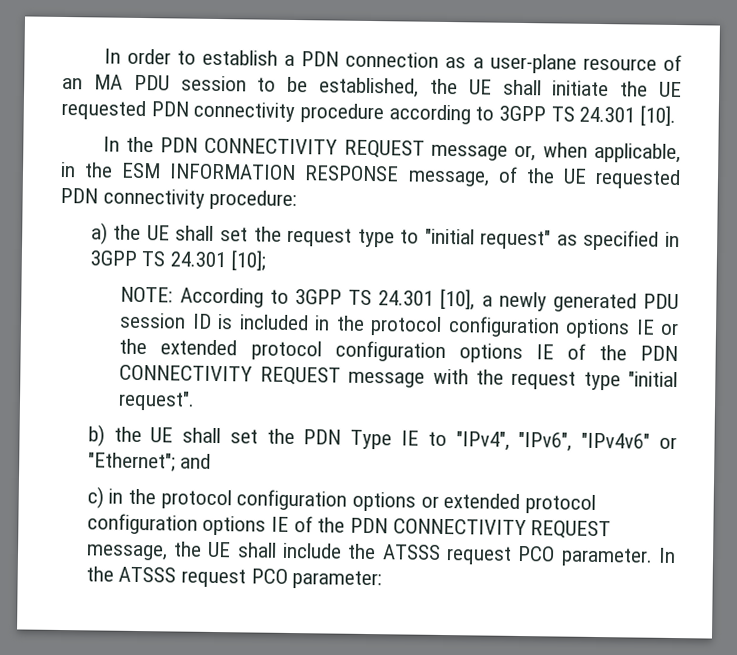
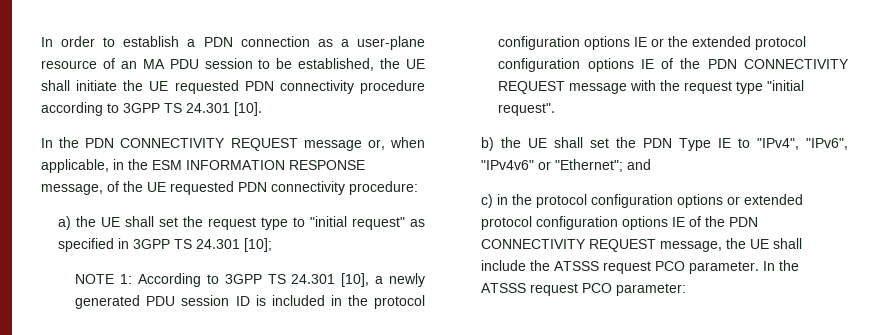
- NOTE: According to 3GPP TS 24.301 [10], a newly generated PDU session ID is included in the protocol configuration options IE or the extended protocol configuration options IE of the PDN CONNECTIVITY REQUEST message with the request type "initial request".
+ NOTE 1: According to 3GPP TS 24.301 [10], a newly generated PDU session ID is included in the protocol configuration options IE or the extended protocol configuration options IE of the PDN CONNECTIVITY REQUEST message with the request type "initial request".

